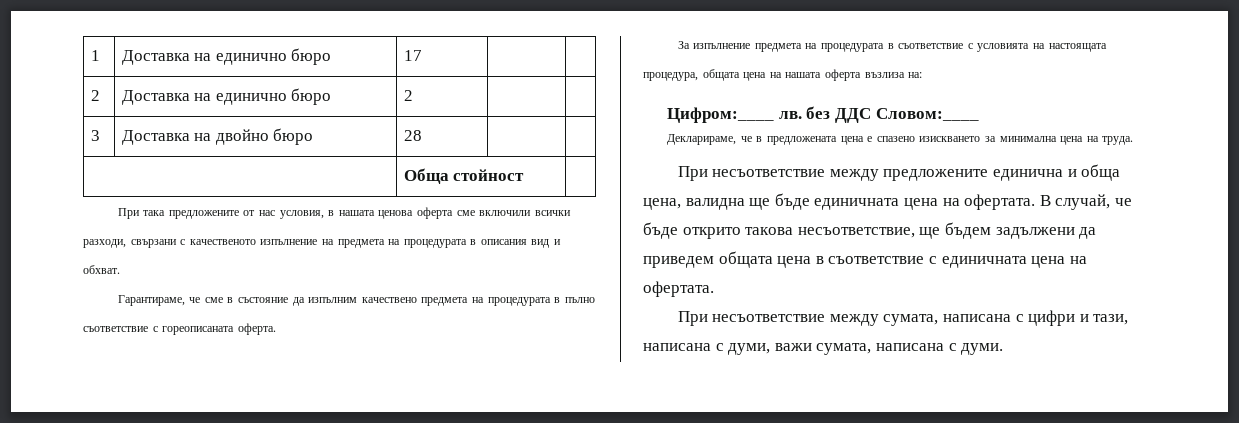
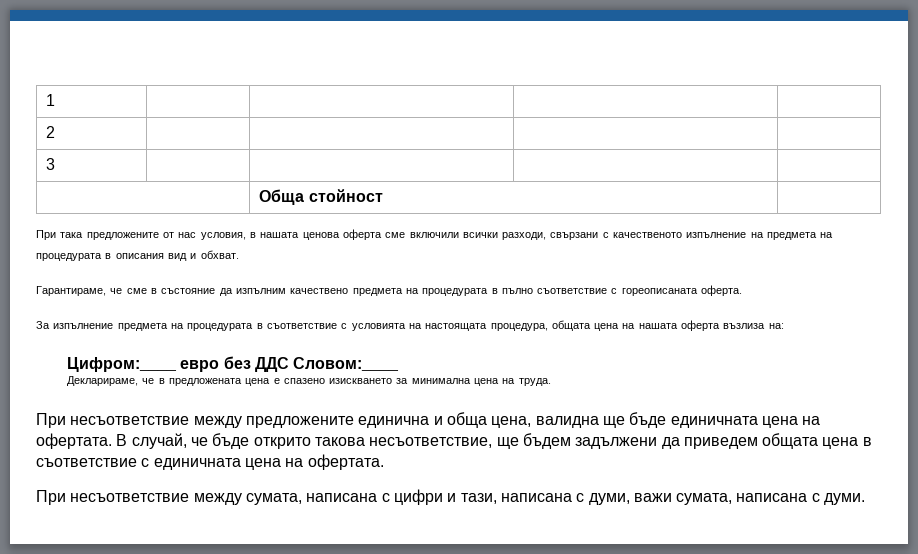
- 1 | Доставка на единично бюро | 17 | |
- 2 | Доставка на единично бюро | 2 | |
- 3 | Доставка на двойно бюро | 28 | |
+ 1 | | | |
+ 2 | | | |
+ 3 | | | |
- Цифром:____ лв. без ДДС Словом:____
+ Цифром:____ евро без ДДС Словом:____

